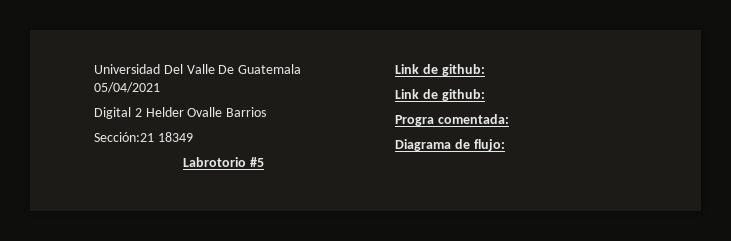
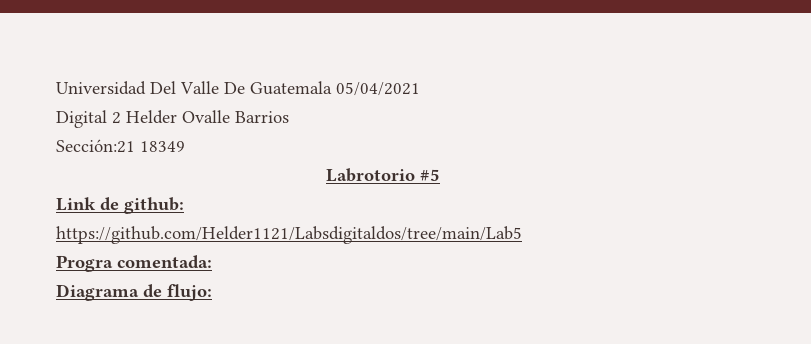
  Labrotorio #5
  Link de github:
- Link de github:
+ https://github.com/Helder1121/Labsdigitaldos/tree/main/Lab5

